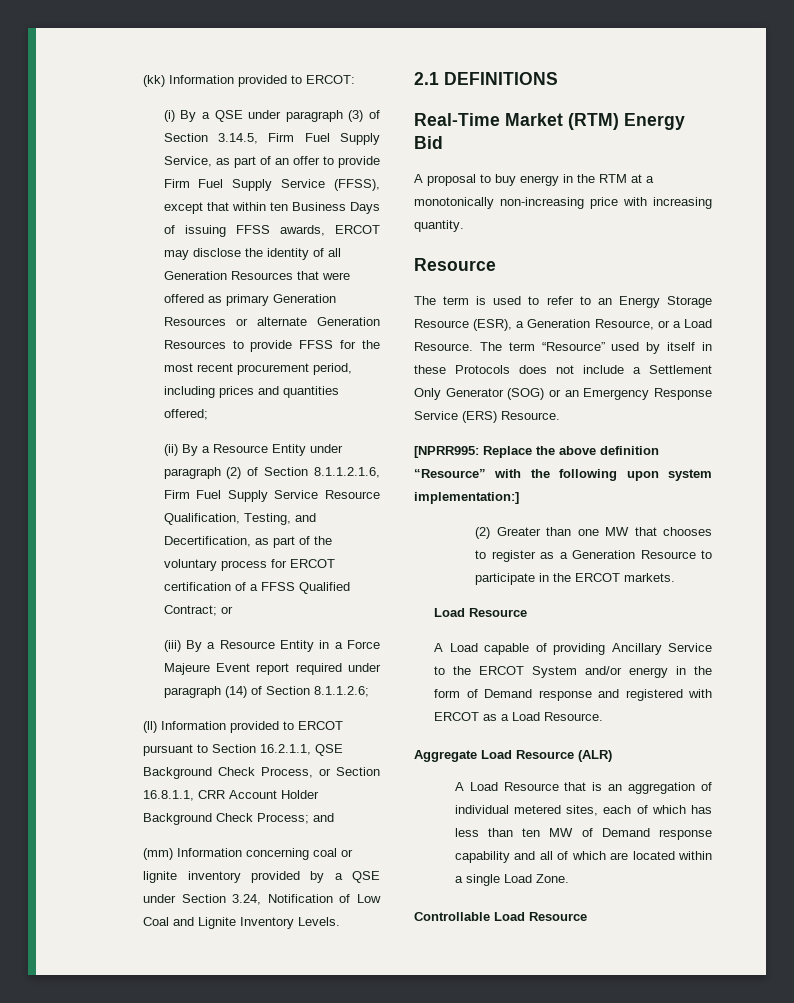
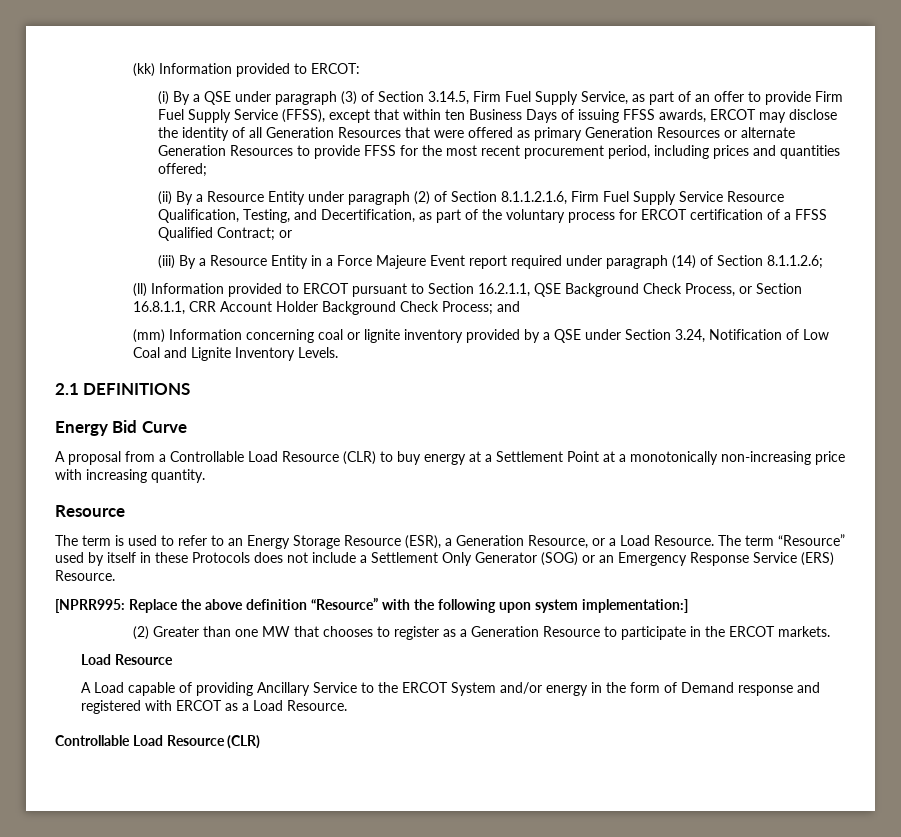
- Real-Time Market (RTM) Energy Bid
+ Energy Bid Curve
- A proposal to buy energy in the RTM at a monotonically non-increasing price with increasing quantity.
+ A proposal from a Controllable Load Resource (CLR) to buy energy at a Settlement Point at a monotonically non-increasing price with increasing quantity.
  A Load capable of providing Ancillary Service to the ERCOT System and/or energy in the form of Demand response and registered with ERCOT as a Load Resource.
- Aggregate Load Resource (ALR)
- A Load Resource that is an aggregation of individual metered sites, each of which has less than ten MW of Demand response capability and all of which are located within a single Load Zone.
- Controllable Load Resource
+ Controllable Load Resource (CLR)

